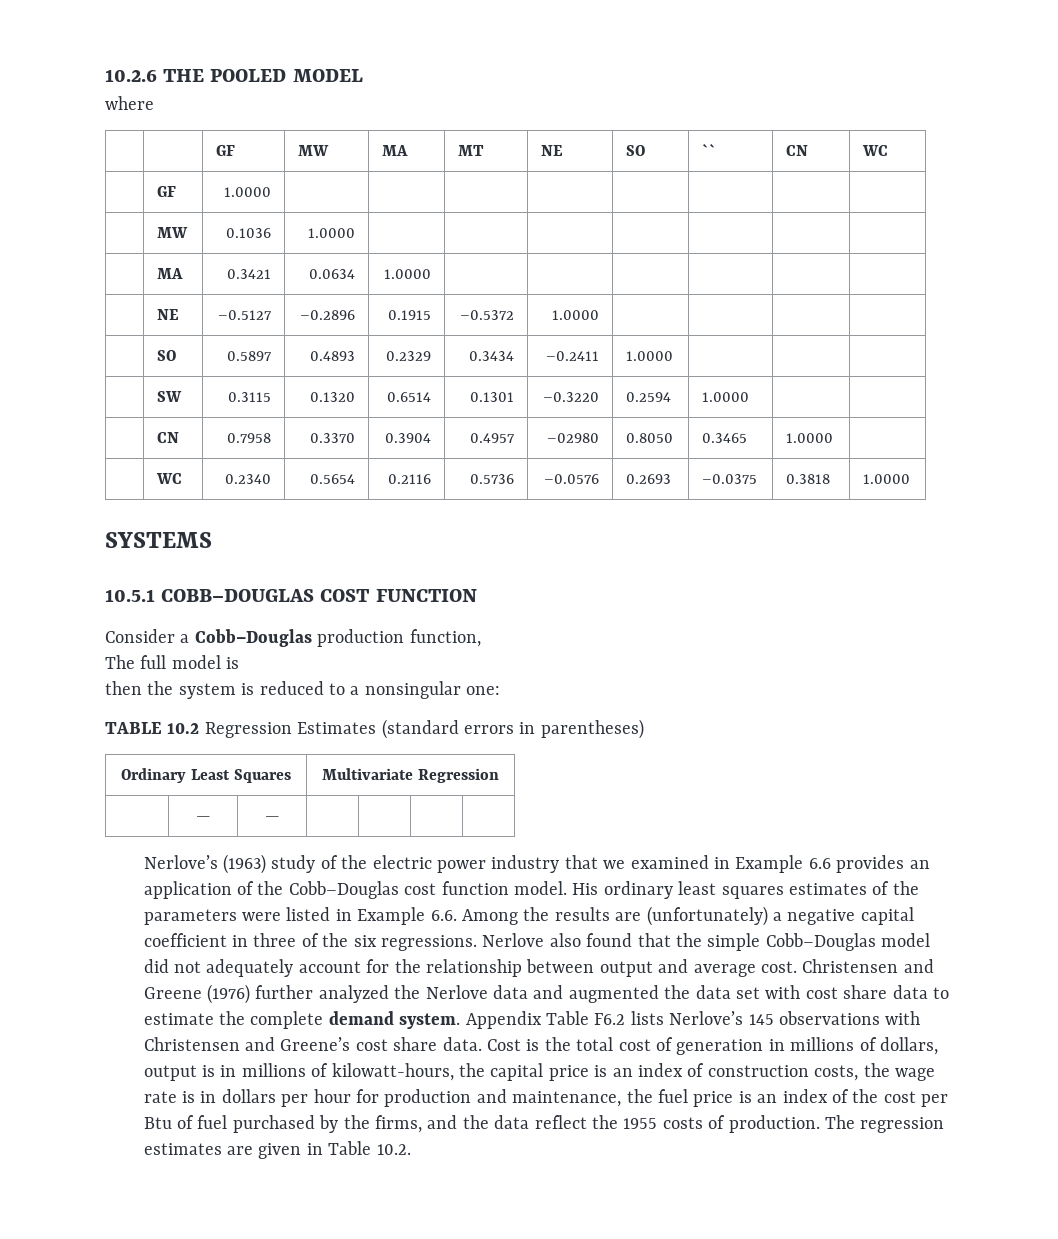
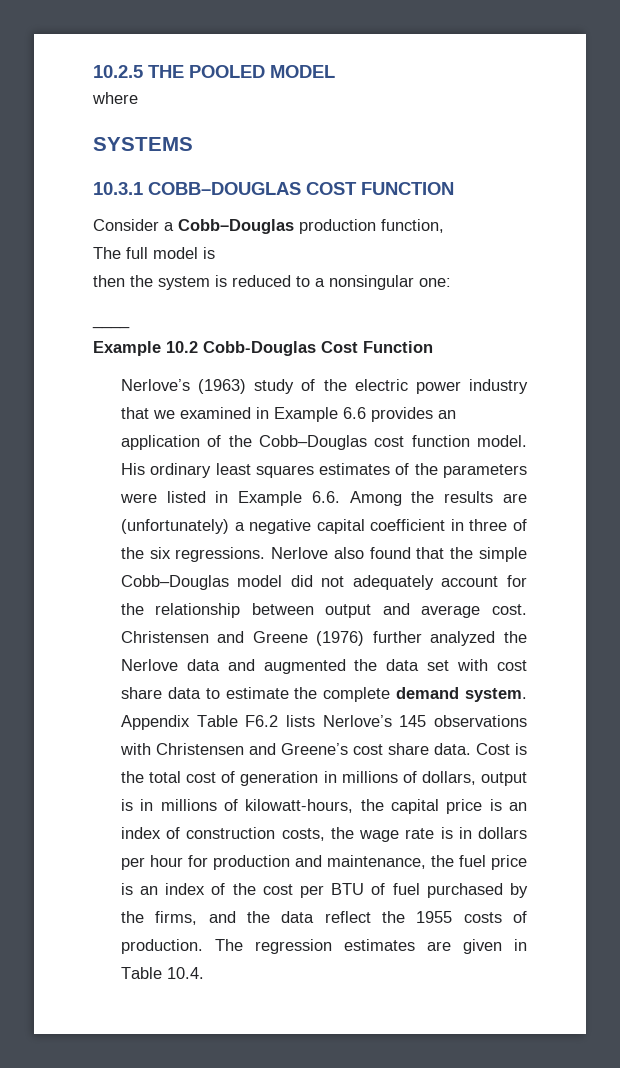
- 10.2.6 THE POOLED MODEL
+ 10.2.5 THE POOLED MODEL
- | | GF | MW | MA | MT | NE | SO | `` | CN | WC
- | GF | 1.0000 | | | | | | | |
- | MW | 0.1036 | 1.0000 | | | | | | |
- | MA | 0.3421 | 0.0634 | 1.0000 | | | | | |
- | NE | –0.5127 | –0.2896 | 0.1915 | –0.5372 | 1.0000 | | | |
- | SO | 0.5897 | 0.4893 | 0.2329 | 0.3434 | –0.2411 | 1.0000 | | |
- | SW | 0.3115 | 0.1320 | 0.6514 | 0.1301 | –0.3220 | 0.2594 | 1.0000 | |
- | CN | 0.7958 | 0.3370 | 0.3904 | 0.4957 | –02980 | 0.8050 | 0.3465 | 1.0000 |
- | WC | 0.2340 | 0.5654 | 0.2116 | 0.5736 | –0.0576 | 0.2693 | –0.0375 | 0.3818 | 1.0000
- 10.5.1 COBB–DOUGLAS COST FUNCTION
+ 10.3.1 COBB–DOUGLAS COST FUNCTION
- TABLE 10.2 Regression Estimates (standard errors in parentheses)
- Ordinary Least Squares | Multivariate Regression
- | — | — | | | |
+ ____
+ Example 10.2 Cobb-Douglas Cost Function
- Cost is the total cost of generation in millions of dollars, output is in millions of kilowatt-hours, the capital price is an index of construction costs, the wage rate is in dollars per hour for production and maintenance, the fuel price is an index of the cost per Btu of fuel purchased by the firms, and the data reflect the 1955 costs of production.
+ Cost is the total cost of generation in millions of dollars, output is in millions of kilowatt-hours, the capital price is an index of construction costs, the wage rate is in dollars per hour for production and maintenance, the fuel price is an index of the cost per BTU of fuel purchased by the firms, and the data reflect the 1955 costs of production.
- The regression estimates are given in Table 10.2.
+ The regression estimates are given in Table 10.4.

